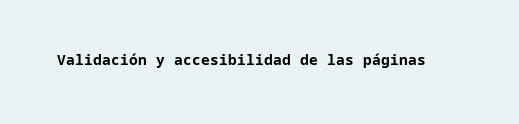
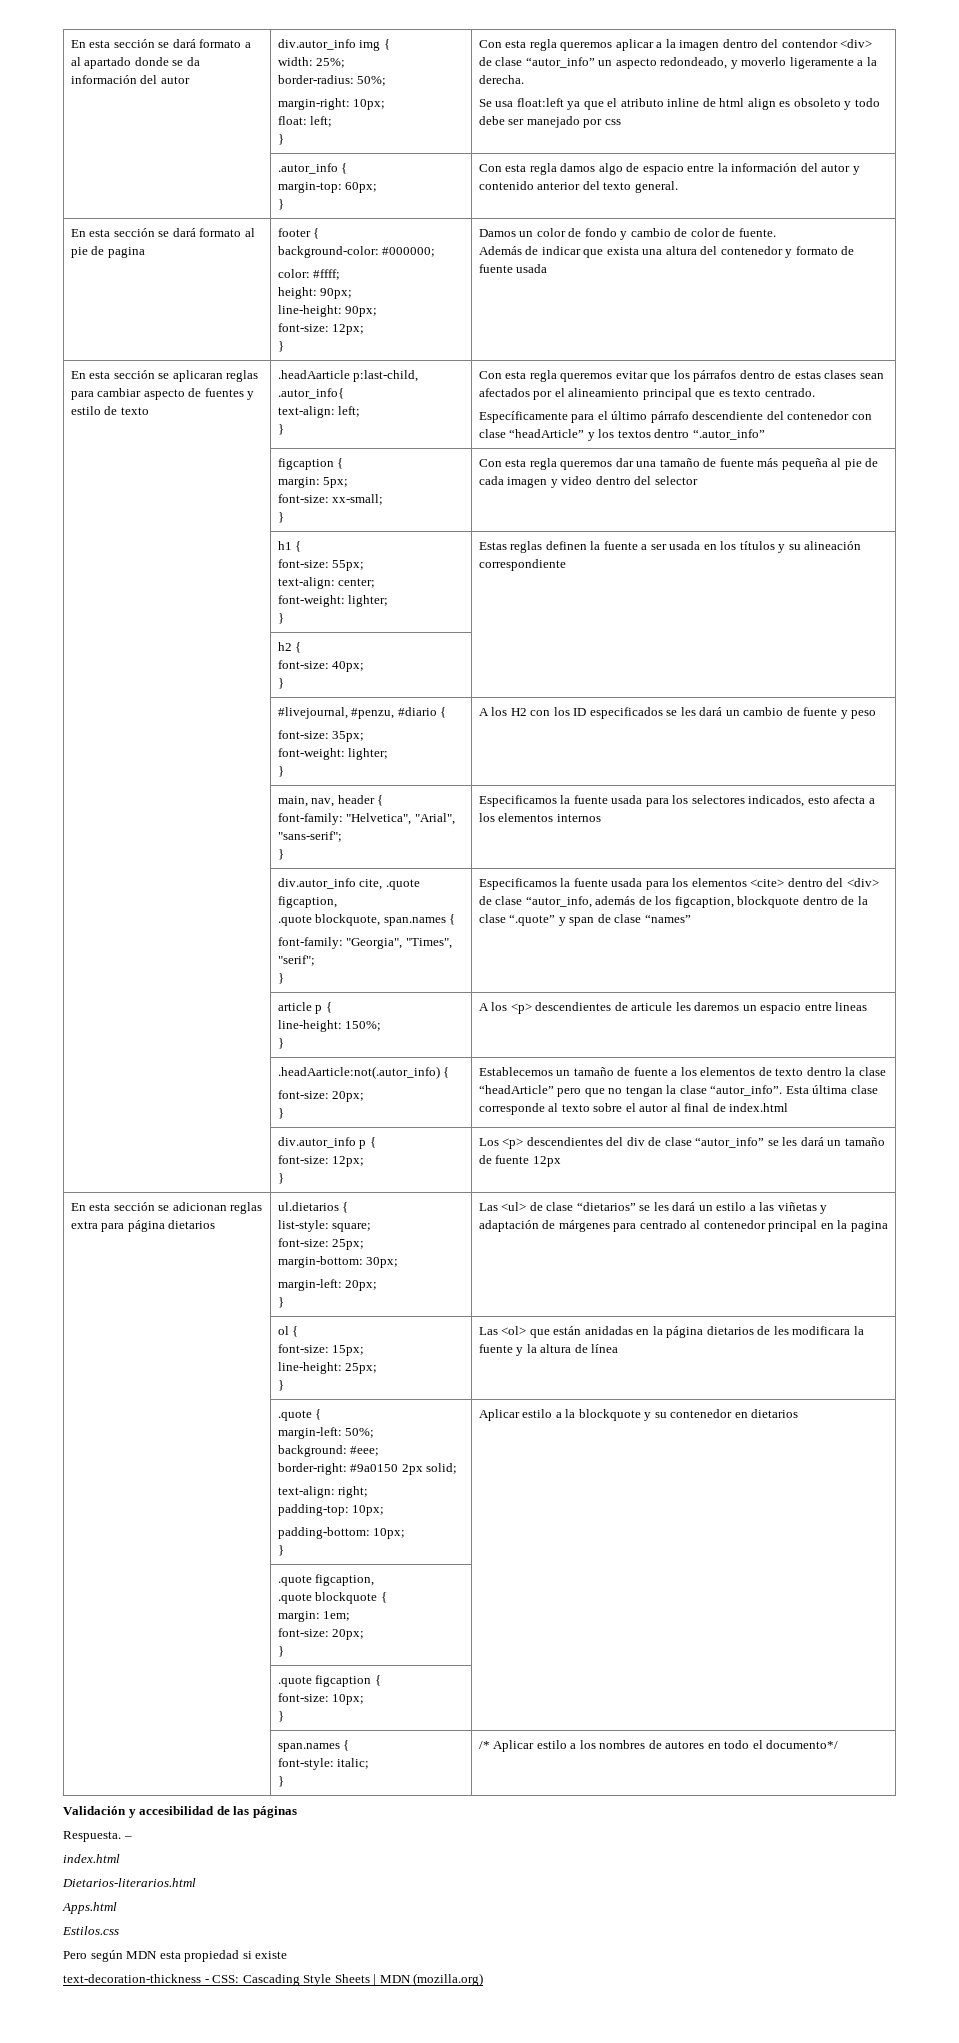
+ En esta sección se dará formato a al apartado donde se da información del autor | div.autor_info img {
+ width: 25%;
+ border-radius: 50%;
+ margin-right: 10px;
+ float: left;
+ } | Con esta regla queremos aplicar a la imagen dentro del contendor <div> de clase “autor_info” un aspecto redondeado, y moverlo ligeramente a la derecha.
+ Se usa float:left ya que el atributo inline de html align es obsoleto y todo debe ser manejado por css
+ | .autor_info {
+ margin-top: 60px;
+ } | Con esta regla damos algo de espacio entre la información del autor y contenido anterior del texto general.
+ En esta sección se dará formato al pie de pagina | footer {
+ background-color: #000000;
+ color: #ffff;
+ height: 90px;
+ line-height: 90px;
+ font-size: 12px;
+ } | Damos un color de fondo y cambio de color de fuente.
+ Además de indicar que exista una altura del contenedor y formato de fuente usada
+ En esta sección se aplicaran reglas para cambiar aspecto de fuentes y estilo de texto | .headAarticle p:last-child, .autor_info{
+ text-align: left;
+ } | Con esta regla queremos evitar que los párrafos dentro de estas clases sean afectados por el alineamiento principal que es texto centrado.
+ Específicamente para el último párrafo descendiente del contenedor con clase “headArticle” y los textos dentro “.autor_info”
+ | figcaption {
+ margin: 5px;
+ font-size: xx-small;
+ } | Con esta regla queremos dar una tamaño de fuente más pequeña al pie de cada imagen y video dentro del selector
+ | h1 {
+ font-size: 55px;
+ text-align: center;
+ font-weight: lighter;
+ } | Estas reglas definen la fuente a ser usada en los títulos y su alineación correspondiente
+ | h2 {
+ font-size: 40px;
+ } |
+ | #livejournal, #penzu, #diario {
+ font-size: 35px;
+ font-weight: lighter;
+ } | A los H2 con los ID especificados se les dará un cambio de fuente y peso
+ | main, nav, header {
+ font-family: "Helvetica", "Arial", "sans-serif";
+ } | Especificamos la fuente usada para los selectores indicados, esto afecta a los elementos internos
+ | div.autor_info cite, .quote figcaption,
+ .quote blockquote, span.names {
+ font-family: "Georgia", "Times", "serif";
+ } | Especificamos la fuente usada para los elementos <cite> dentro del <div> de clase “autor_info, además de los figcaption, blockquote dentro de la clase “.quote” y span de clase “names”
+ | article p {
+ line-height: 150%;
+ } | A los <p> descendientes de articule les daremos un espacio entre lineas
+ | .headAarticle:not(.autor_info) {
+ font-size: 20px;
+ } | Establecemos un tamaño de fuente a los elementos de texto dentro la clase “headArticle” pero que no tengan la clase “autor_info”. Esta última clase corresponde al texto sobre el autor al final de index.html
+ | div.autor_info p {
+ font-size: 12px;
+ } | Los <p> descendientes del div de clase “autor_info” se les dará un tamaño de fuente 12px
+ En esta sección se adicionan reglas extra para página dietarios | ul.dietarios {
+ list-style: square;
+ font-size: 25px;
+ margin-bottom: 30px;
+ margin-left: 20px;
+ } | Las <ul> de clase “dietarios” se les dará un estilo a las viñetas y adaptación de márgenes para centrado al contenedor principal en la pagina
+ | ol {
+ font-size: 15px;
+ line-height: 25px;
+ } | Las <ol> que están anidadas en la página dietarios de les modificara la fuente y la altura de línea
+ | .quote {
+ margin-left: 50%;
+ background: #eee;
+ border-right: #9a0150 2px solid;
+ text-align: right;
+ padding-top: 10px;
+ padding-bottom: 10px;
+ } | Aplicar estilo a la blockquote y su contenedor en dietarios
+ | .quote figcaption,
+ .quote blockquote {
+ margin: 1em;
+ font-size: 20px;
+ } |
+ | .quote figcaption {
+ font-size: 10px;
+ } |
+ | span.names {
+ font-style: italic;
+ } | /* Aplicar estilo a los nombres de autores en todo el documento*/
+ Respuesta. –
+ index.html
+ Dietarios-literarios.html
+ Apps.html
+ Estilos.css
+ Pero según MDN esta propiedad si existe
+ text-decoration-thickness - CSS: Cascading Style Sheets | MDN (mozilla.org)

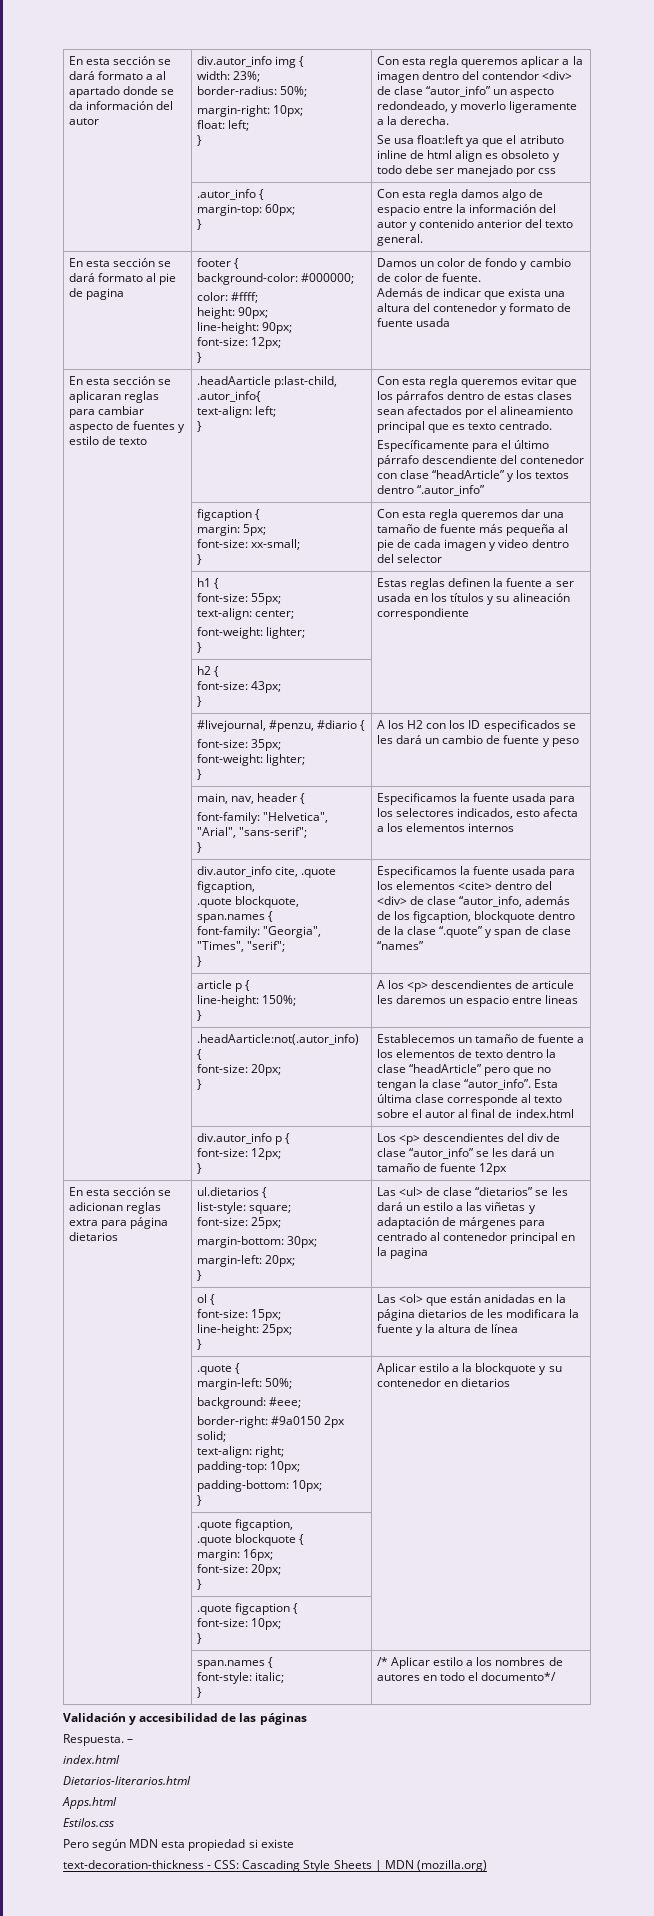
- width: 25%;
+ width: 23%;
  | h2 {
- font-size: 40px;
+ font-size: 43px;
  | .quote figcaption,
  .quote blockquote {
- margin: 1em;
+ margin: 16px;

